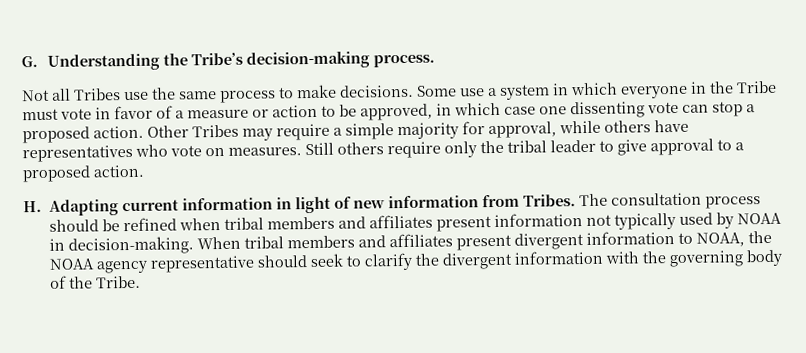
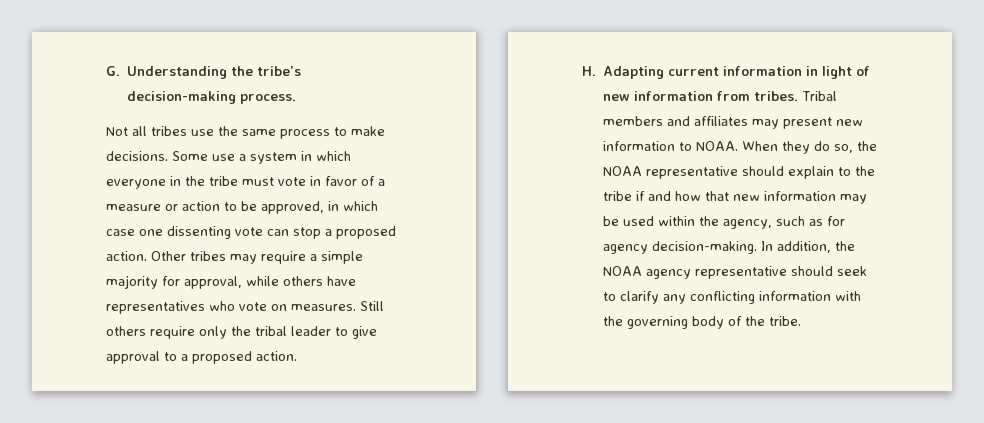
- G. Understanding the Tribe’s decision-making process.
+ G. Understanding the tribe’s decision-making process.
- Not all Tribes use the same process to make decisions.
+ Not all tribes use the same process to make decisions.
- Some use a system in which everyone in the Tribe must vote in favor of a measure or action to be approved, in which case one dissenting vote can stop a proposed action.
+ Some use a system in which everyone in the tribe must vote in favor of a measure or action to be approved, in which case one dissenting vote can stop a proposed action.
- Other Tribes may require a simple majority for approval, while others have representatives who vote on measures.
+ Other tribes may require a simple majority for approval, while others have representatives who vote on measures.
- H. Adapting current information in light of new information from Tribes. The consultation process should be refined when tribal members and affiliates present information not typically used by NOAA in decision-making. When tribal members and affiliates present divergent information to NOAA, the NOAA agency representative should seek to clarify the divergent information with the governing body of the Tribe.
+ H. Adapting current information in light of new information from tribes. Tribal members and affiliates may present new information to NOAA. When they do so, the NOAA representative should explain to the tribe if and how that new information may be used within the agency, such as for agency decision-making. In addition, the NOAA agency representative should seek to clarify any conflicting information with the governing body of the tribe.

